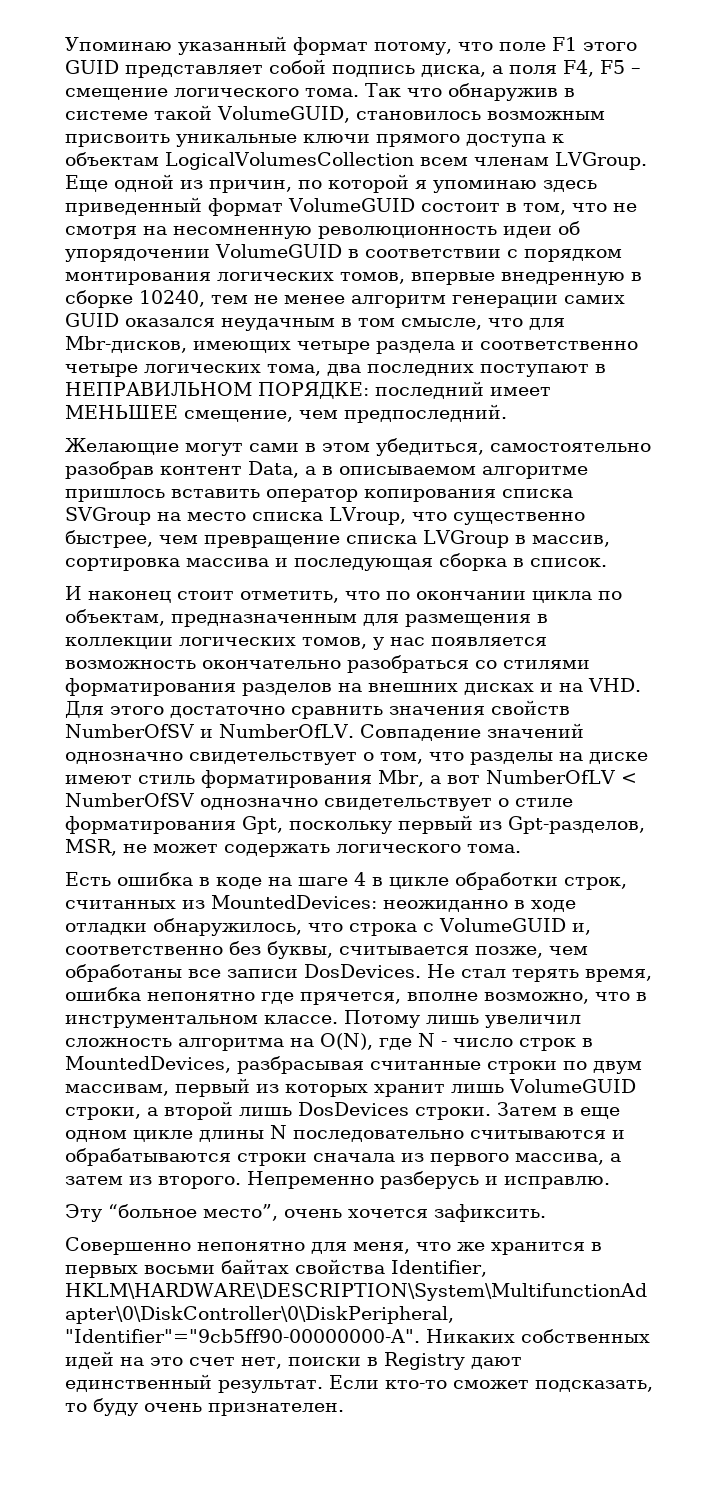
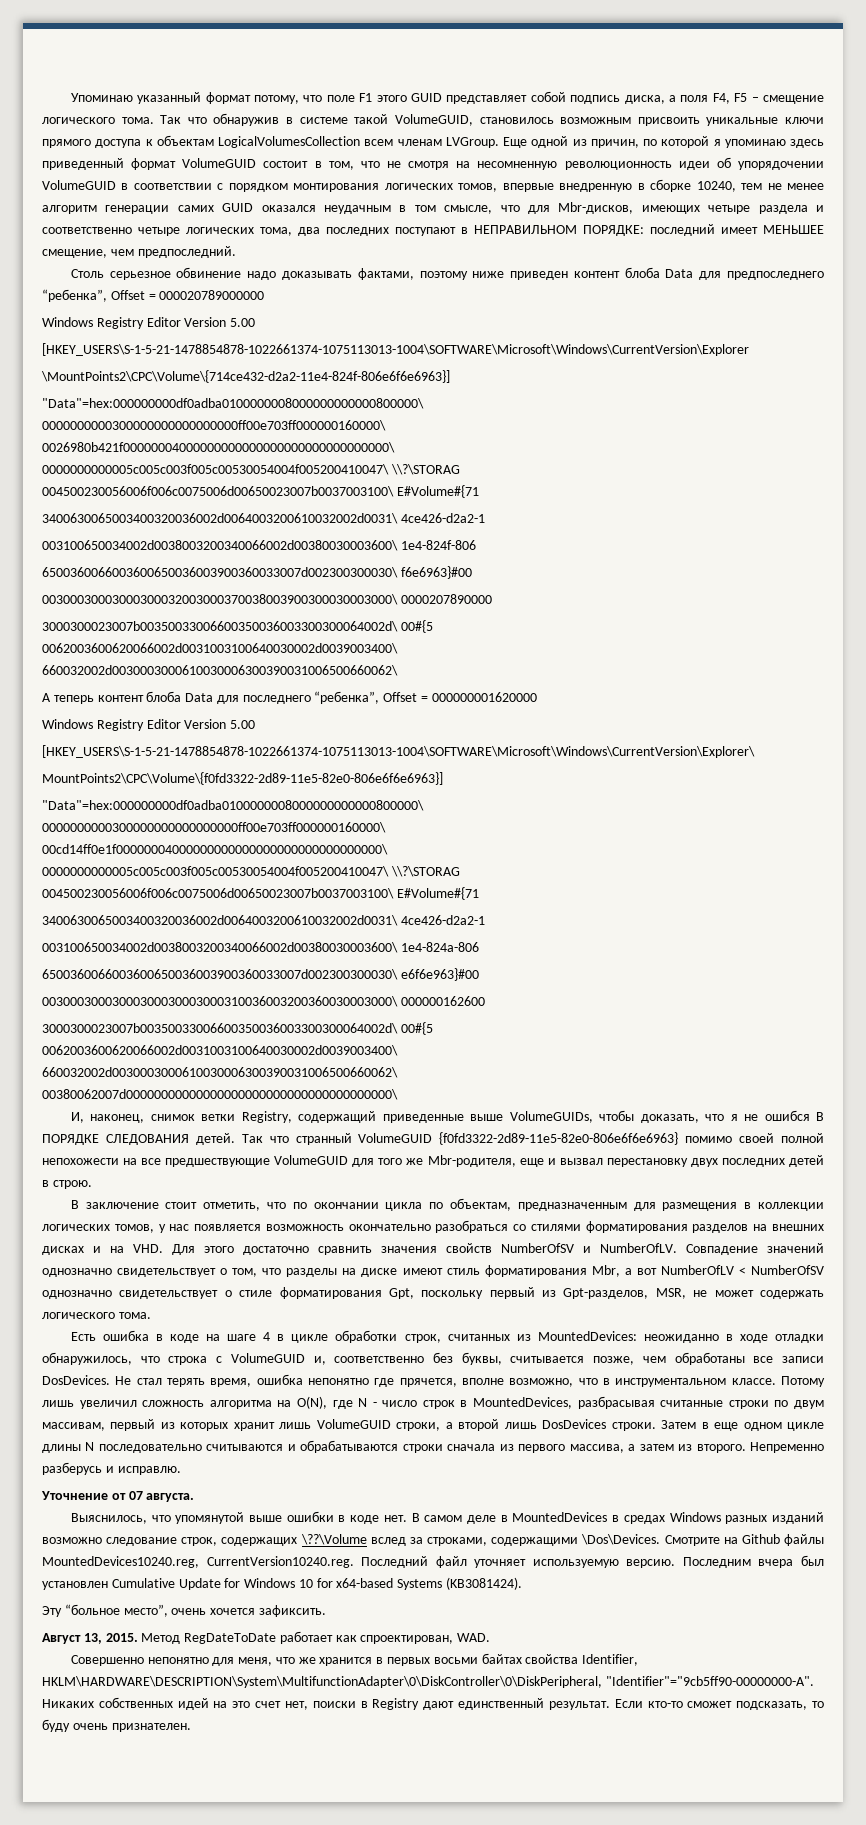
- Желающие могут сами в этом убедиться, самостоятельно разобрав контент Data, а в описываемом алгоритме пришлось вставить оператор копирования списка SVGroup на место списка LVroup, что существенно быстрее, чем превращение списка LVGroup в массив, сортировка массива и последующая сборка в список.
- И наконец стоит отметить, что по окончании цикла по объектам, предназначенным для размещения в коллекции логических томов, у нас появляется возможность окончательно разобраться со стилями форматирования разделов на внешних дисках и на VHD. Для этого достаточно сравнить значения свойств NumberOfSV и NumberOfLV.
+ Столь серьезное обвинение надо доказывать фактами, поэтому ниже приведен контент блоба Data для предпоследнего “ребенка”, Offset = 000020789000000
+ Windows Registry Editor Version 5.00
+ [HKEY_USERS\S-1-5-21-1478854878-1022661374-1075113013-1004\SOFTWARE\Microsoft\Windows\CurrentVersion\Explorer
+ \MountPoints2\CPC\Volume\{714ce432-d2a2-11e4-824f-806e6f6e6963}]
+ "Data"=hex:000000000df0adba0100000008000000000000800000\
+ 0000000000300000000000000000ff00e703ff000000160000\
+ 0026980b421f00000004000000000000000000000000000000\
+ 0000000000005c005c003f005c00530054004f005200410047\ \\?\STORAG
+ 004500230056006f006c0075006d00650023007b0037003100\ E#Volume#{71
+ 3400630065003400320036002d0064003200610032002d0031\ 4ce426-d2a2-1
+ 003100650034002d0038003200340066002d00380030003600\ 1e4-824f-806
+ 6500360066003600650036003900360033007d002300300030\ f6e6963}#00
+ 00300030003000300032003000370038003900300030003000\ 0000207890000
+ 3000300023007b00350033006600350036003300300064002d\ 00#{5
+ 0062003600620066002d0031003100640030002d0039003400\
+ 660032002d0030003000610030006300390031006500660062\
+ А теперь контент блоба Data для последнего “ребенка”, Offset = 000000001620000
+ Windows Registry Editor Version 5.00
+ [HKEY_USERS\S-1-5-21-1478854878-1022661374-1075113013-1004\SOFTWARE\Microsoft\Windows\CurrentVersion\Explorer\
+ MountPoints2\CPC\Volume\{f0fd3322-2d89-11e5-82e0-806e6f6e6963}]
+ "Data"=hex:000000000df0adba0100000008000000000000800000\
+ 0000000000300000000000000000ff00e703ff000000160000\
+ 00cd14ff0e1f00000004000000000000000000000000000000\
+ 0000000000005c005c003f005c00530054004f005200410047\ \\?\STORAG
+ 004500230056006f006c0075006d00650023007b0037003100\ E#Volume#{71
+ 3400630065003400320036002d0064003200610032002d0031\ 4ce426-d2a2-1
+ 003100650034002d0038003200340066002d00380030003600\ 1e4-824a-806
+ 6500360066003600650036003900360033007d002300300030\ e6f6e963}#00
+ 00300030003000300030003000310036003200360030003000\ 000000162600
+ 3000300023007b00350033006600350036003300300064002d\ 00#{5
+ 0062003600620066002d0031003100640030002d0039003400\
+ 660032002d0030003000610030006300390031006500660062\
+ 00380062007d00000000000000000000000000000000000000\
+ И, наконец, снимок ветки Registry, содержащий приведенные выше VolumeGUIDs, чтобы доказать, что я не ошибся В ПОРЯДКЕ СЛЕДОВАНИЯ детей. Так что странный VolumeGUID {f0fd3322-2d89-11e5-82e0-806e6f6e6963} помимо своей полной непохожести на все предшествующие VolumeGUID для того же Mbr-родителя, еще и вызвал перестановку двух последних детей в строю.
+ В заключение стоит отметить, что по окончании цикла по объектам, предназначенным для размещения в коллекции логических томов, у нас появляется возможность окончательно разобраться со стилями форматирования разделов на внешних дисках и на VHD. Для этого достаточно сравнить значения свойств NumberOfSV и NumberOfLV.
+ Уточнение от 07 августа.
+ Выяснилось, что упомянутой выше ошибки в коде нет. В самом деле в MountedDevices в средах Windows разных изданий возможно следование строк, содержащих \??\Volume вслед за строками, содержащими \Dos\Devices. Смотрите на Github файлы MountedDevices10240.reg, CurrentVersion10240.reg. Последний файл уточняет используемую версию. Последним вчера был установлен Cumulative Update for Windows 10 for x64-based Systems (KB3081424).
+ Август 13, 2015. Метод RegDateToDate работает как спроектирован, WAD.

